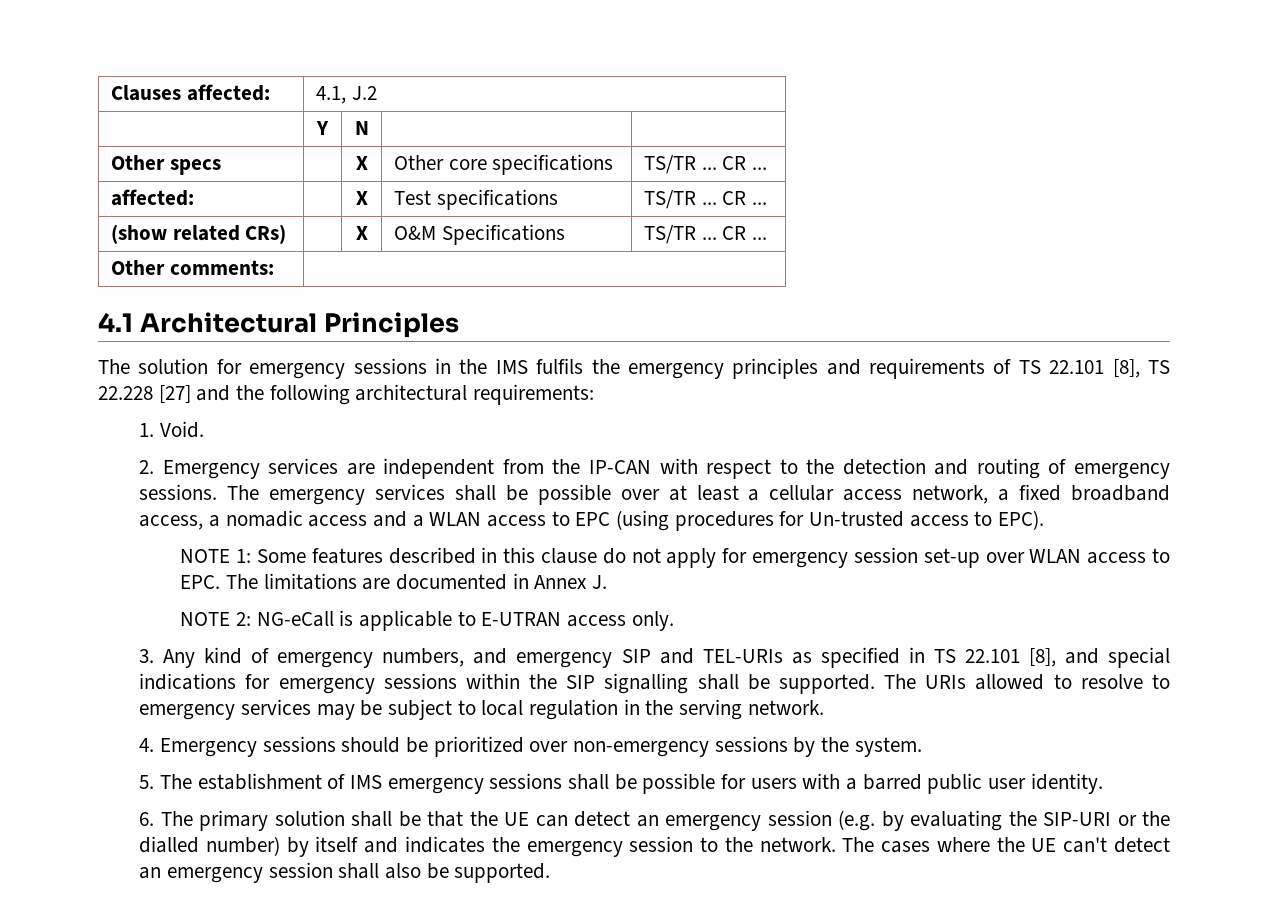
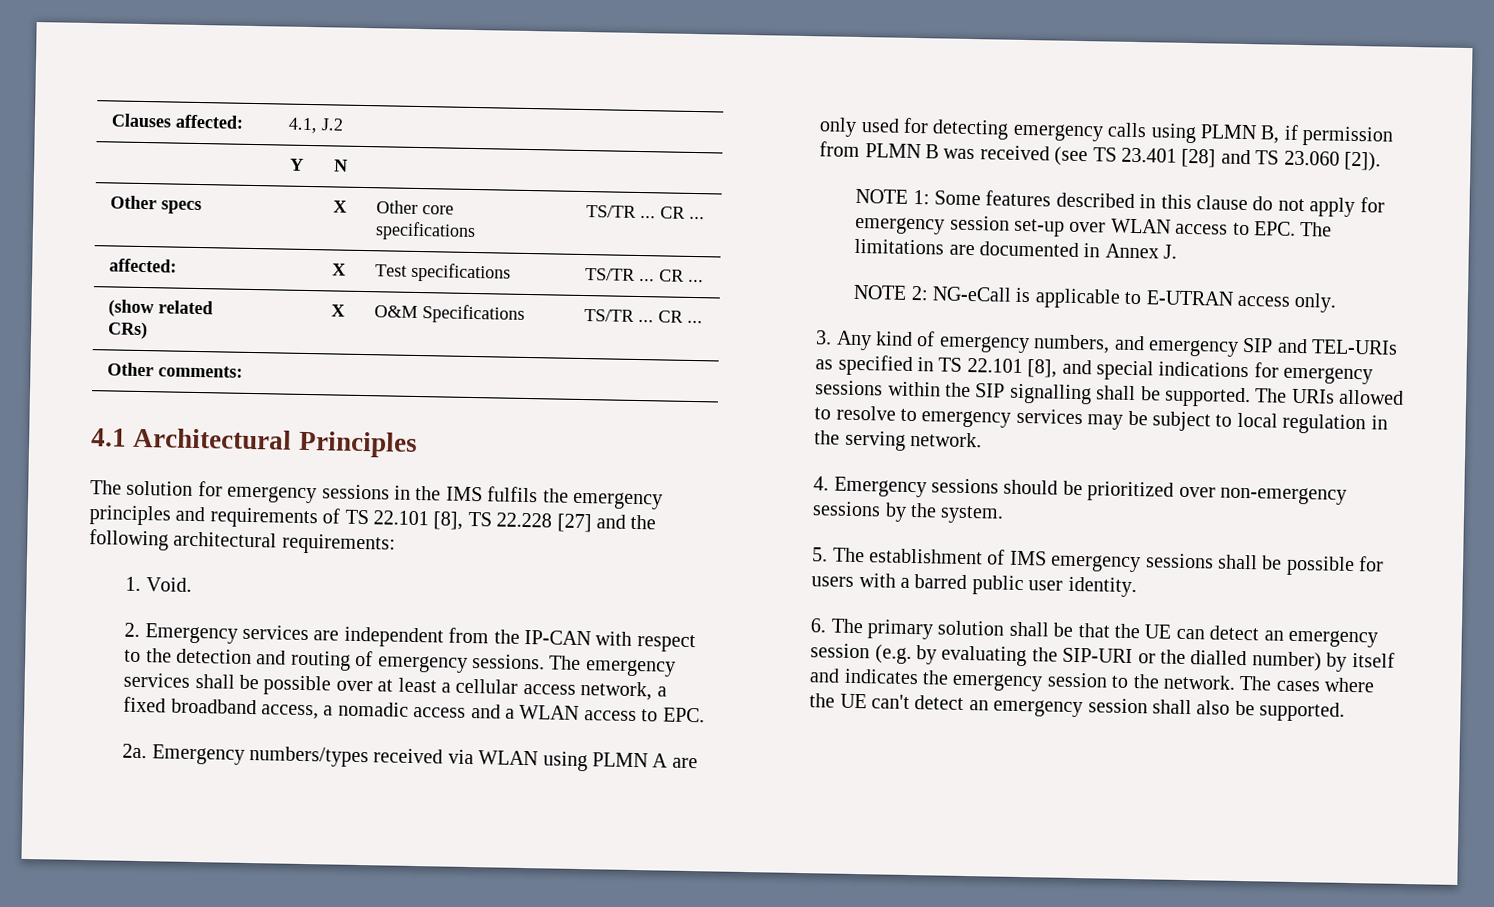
- The emergency services shall be possible over at least a cellular access network, a fixed broadband access, a nomadic access and a WLAN access to EPC (using procedures for Un-trusted access to EPC).
+ The emergency services shall be possible over at least a cellular access network, a fixed broadband access, a nomadic access and a WLAN access to EPC.
+ 2a. Emergency numbers/types received via WLAN using PLMN A are only used for detecting emergency calls using PLMN B, if permission from PLMN B was received (see TS 23.401 [28] and TS 23.060 [2]).

